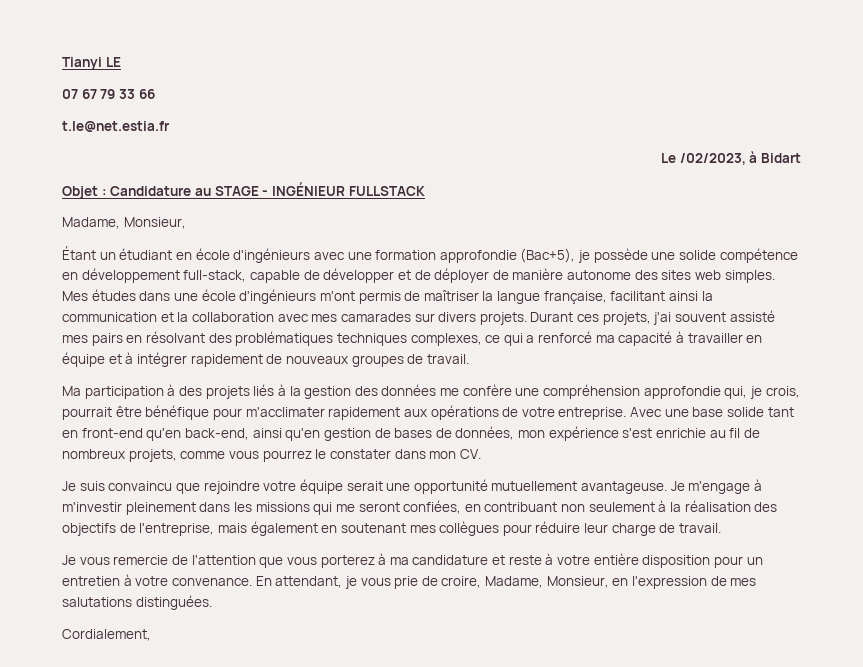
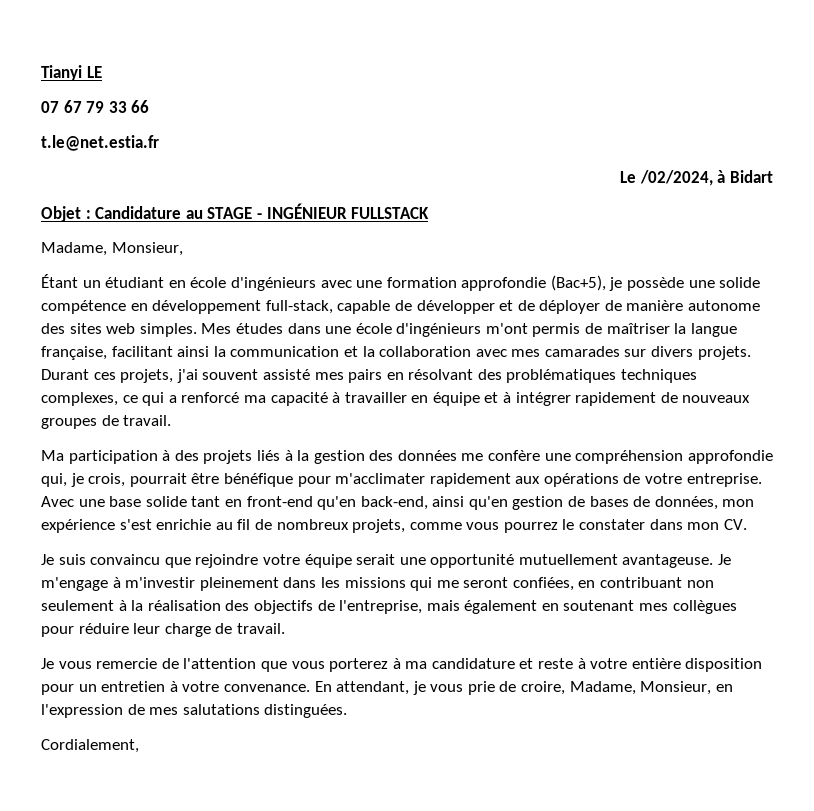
- Le /02/2023, à Bidart
+ Le /02/2024, à Bidart

